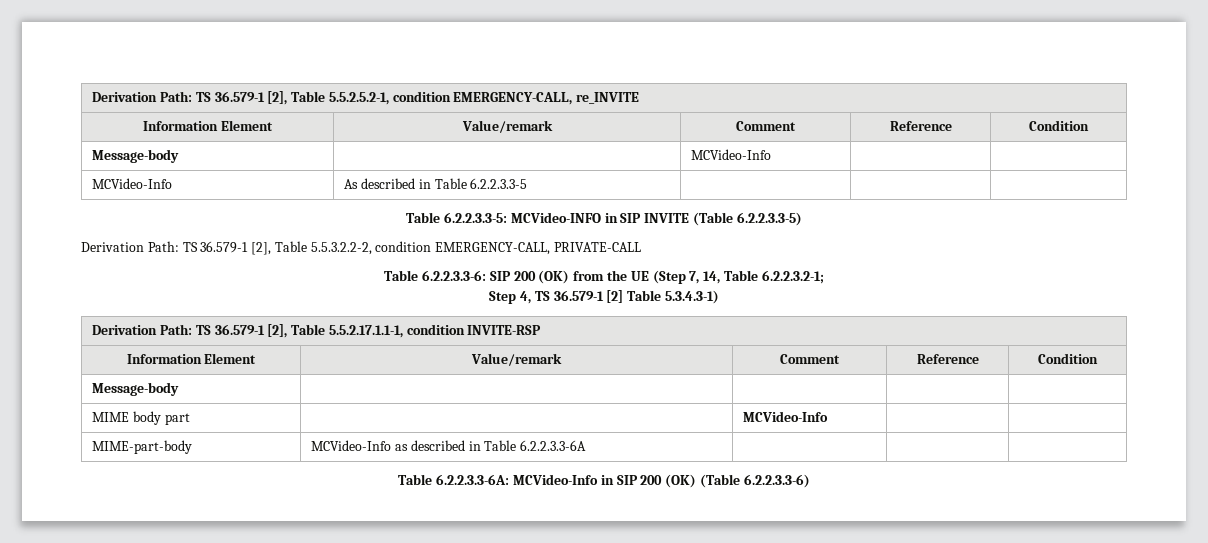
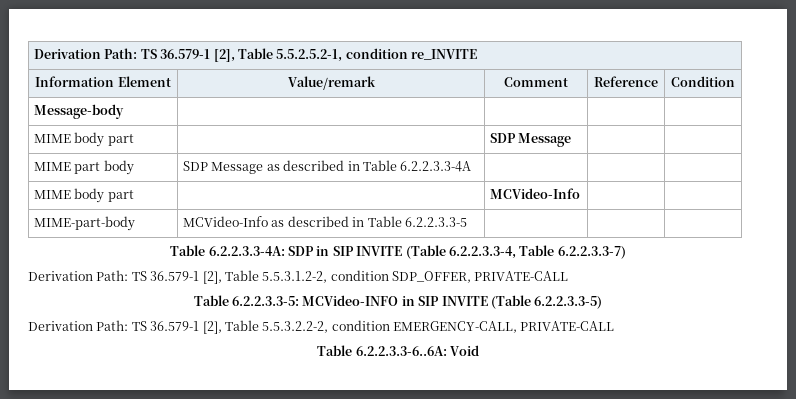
- Derivation Path: TS 36.579-1 [2], Table 5.5.2.5.2-1, condition EMERGENCY-CALL, re_INVITE
+ Derivation Path: TS 36.579-1 [2], Table 5.5.2.5.2-1, condition re_INVITE
- Message-body | | MCVideo-Info | |
- MCVideo-Info | As described in Table 6.2.2.3.3-5 | | |
- Table 6.2.2.3.3-5: MCVideo-INFO in SIP INVITE (Table 6.2.2.3.3-5)
- Derivation Path: TS 36.579-1 [2], Table 5.5.3.2.2-2, condition EMERGENCY-CALL, PRIVATE-CALL
- Table 6.2.2.3.3-6: SIP 200 (OK) from the UE (Step 7, 14, Table 6.2.2.3.2-1;
- Step 4, TS 36.579-1 [2] Table 5.3.4.3-1)
- Derivation Path: TS 36.579-1 [2], Table 5.5.2.17.1.1-1, condition INVITE-RSP
- Information Element | Value/remark | Comment | Reference | Condition
  Message-body | | | |
+ MIME body part | | SDP Message | |
+ MIME part body | SDP Message as described in Table 6.2.2.3.3-4A | | |
- MIME-part-body | MCVideo-Info as described in Table 6.2.2.3.3-6A | | |
- Table 6.2.2.3.3-6A: MCVideo-Info in SIP 200 (OK) (Table 6.2.2.3.3-6)
+ MIME-part-body | MCVideo-Info as described in Table 6.2.2.3.3-5 | | |
+ Table 6.2.2.3.3-4A: SDP in SIP INVITE (Table 6.2.2.3.3-4, Table 6.2.2.3.3-7)
+ Derivation Path: TS 36.579-1 [2], Table 5.5.3.1.2-2, condition SDP_OFFER, PRIVATE-CALL
+ Table 6.2.2.3.3-5: MCVideo-INFO in SIP INVITE (Table 6.2.2.3.3-5)
+ Derivation Path: TS 36.579-1 [2], Table 5.5.3.2.2-2, condition EMERGENCY-CALL, PRIVATE-CALL
+ Table 6.2.2.3.3-6..6A: Void

